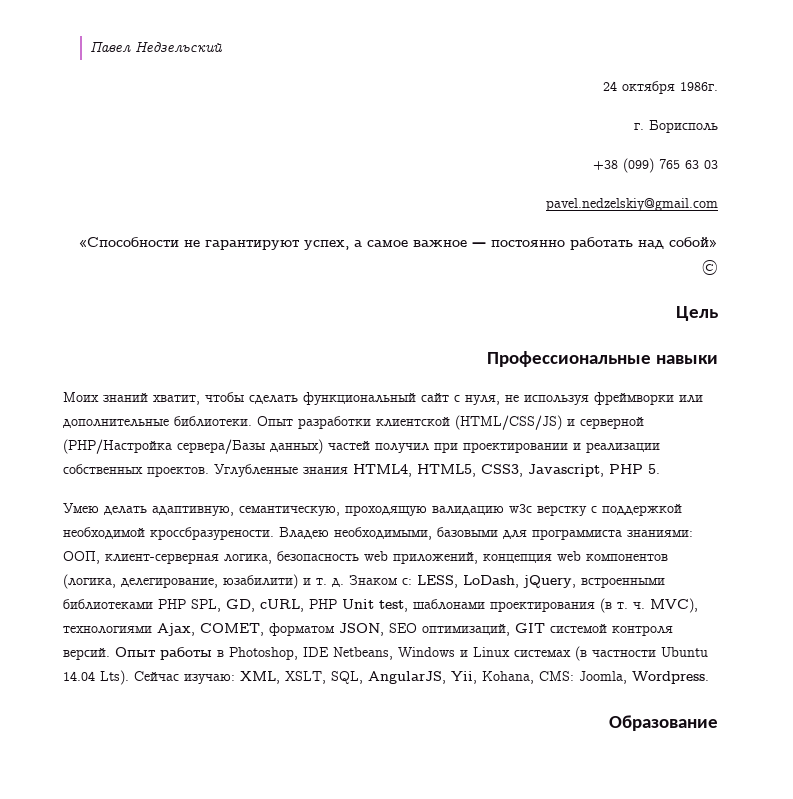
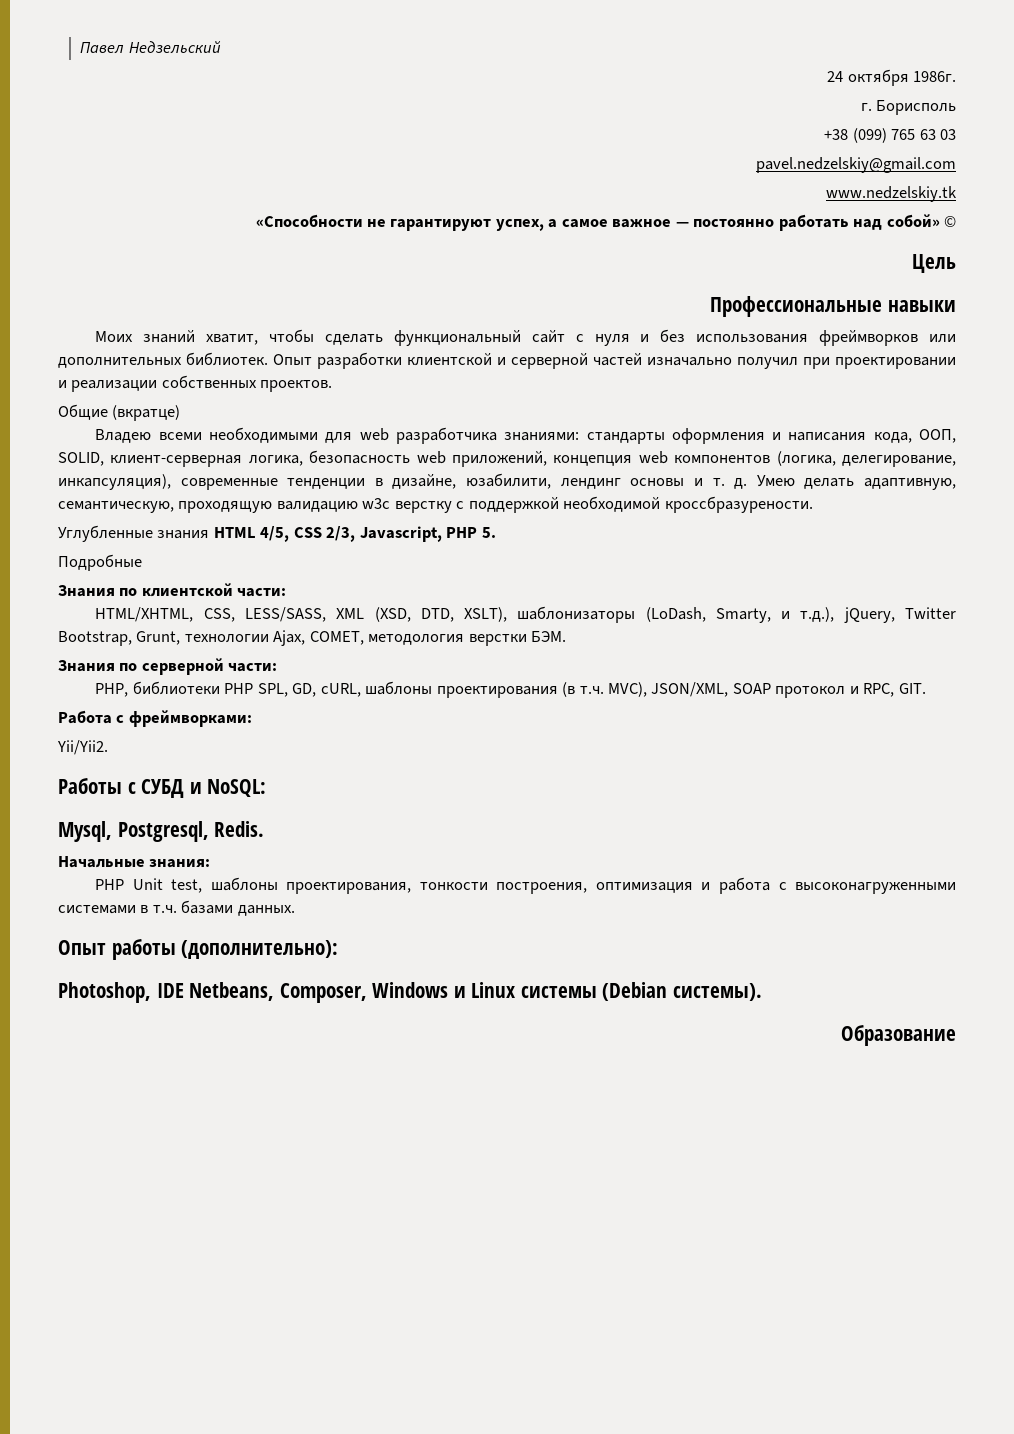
+ www.nedzelskiy.tk
- Моих знаний хватит, чтобы сделать функциональный сайт с нуля, не используя фреймворки или дополнительные библиотеки.
+ Моих знаний хватит, чтобы сделать функциональный сайт с нуля и без использования фреймворков или дополнительных библиотек.
- Опыт разработки клиентской (HTML/CSS/JS) и серверной (PHP/Настройка сервера/Базы данных) частей получил при проектировании и реализации собственных проектов. Углубленные знания HTML4, HTML5, CSS3, Javascript, PHP 5.
- Умею делать адаптивную, семантическую, проходящую валидацию w3c верстку с поддержкой необходимой кроссбразурености. Владею необходимыми, базовыми для программиста знаниями: ООП, клиент-серверная логика, безопасность web приложений, концепция web компонентов (логика, делегирование, юзабилити) и т. д. Знаком с: LESS, LoDash, jQuery, встроенными библиотеками PHP SPL, GD, cURL, PHP Unit test, шаблонами проектирования (в т. ч. MVC), технологиями Ajax, COMET, форматом JSON, SEO оптимизаций, GIT системой контроля версий. Опыт работы в Photoshop, IDE Netbeans, Windows и Linux системах (в частности Ubuntu 14.04 Lts). Сейчас изучаю: XML, XSLT, SQL, AngularJS, Yii, Kohana, CMS: Joomla, Wordpress.
+ Опыт разработки клиентской и серверной частей изначально получил при проектировании и реализации собственных проектов.
+ Общие (вкратце)
+ Владею всеми необходимыми для web разработчика знаниями: стандарты оформления и написания кода, ООП, SOLID, клиент-серверная логика, безопасность web приложений, концепция web компонентов (логика, делегирование, инкапсуляция), современные тенденции в дизайне, юзабилити, лендинг основы и т. д. Умею делать адаптивную, семантическую, проходящую валидацию w3c верстку с поддержкой необходимой кроссбразурености.
+ Углубленные знания HTML 4/5, CSS 2/3, Javascript, PHP 5.
+ Подробные
+ Знания по клиентской части:
+ HTML/XHTML, CSS, LESS/SASS, XML (XSD, DTD, XSLT), шаблонизаторы (LoDash, Smarty, и т.д.), jQuery, Twitter Bootstrap, Grunt, технологии Ajax, COMET, методология верстки БЭМ.
+ Знания по серверной части:
+ PHP, библиотеки PHP SPL, GD, cURL, шаблоны проектирования (в т.ч. MVC), JSON/XML, SOAP протокол и RPC, GIT.
+ Работа с фреймворками:
+ Yii/Yii2.
+ Работы с СУБД и NoSQL:
+ Mysql, Postgresql, Redis.
+ Начальные знания:
+ PHP Unit test, шаблоны проектирования, тонкости построения, оптимизация и работа с высоконагруженными системами в т.ч. базами данных.
+ Опыт работы (дополнительно):
+ Photoshop, IDE Netbeans, Composer, Windows и Linux системы (Debian системы).

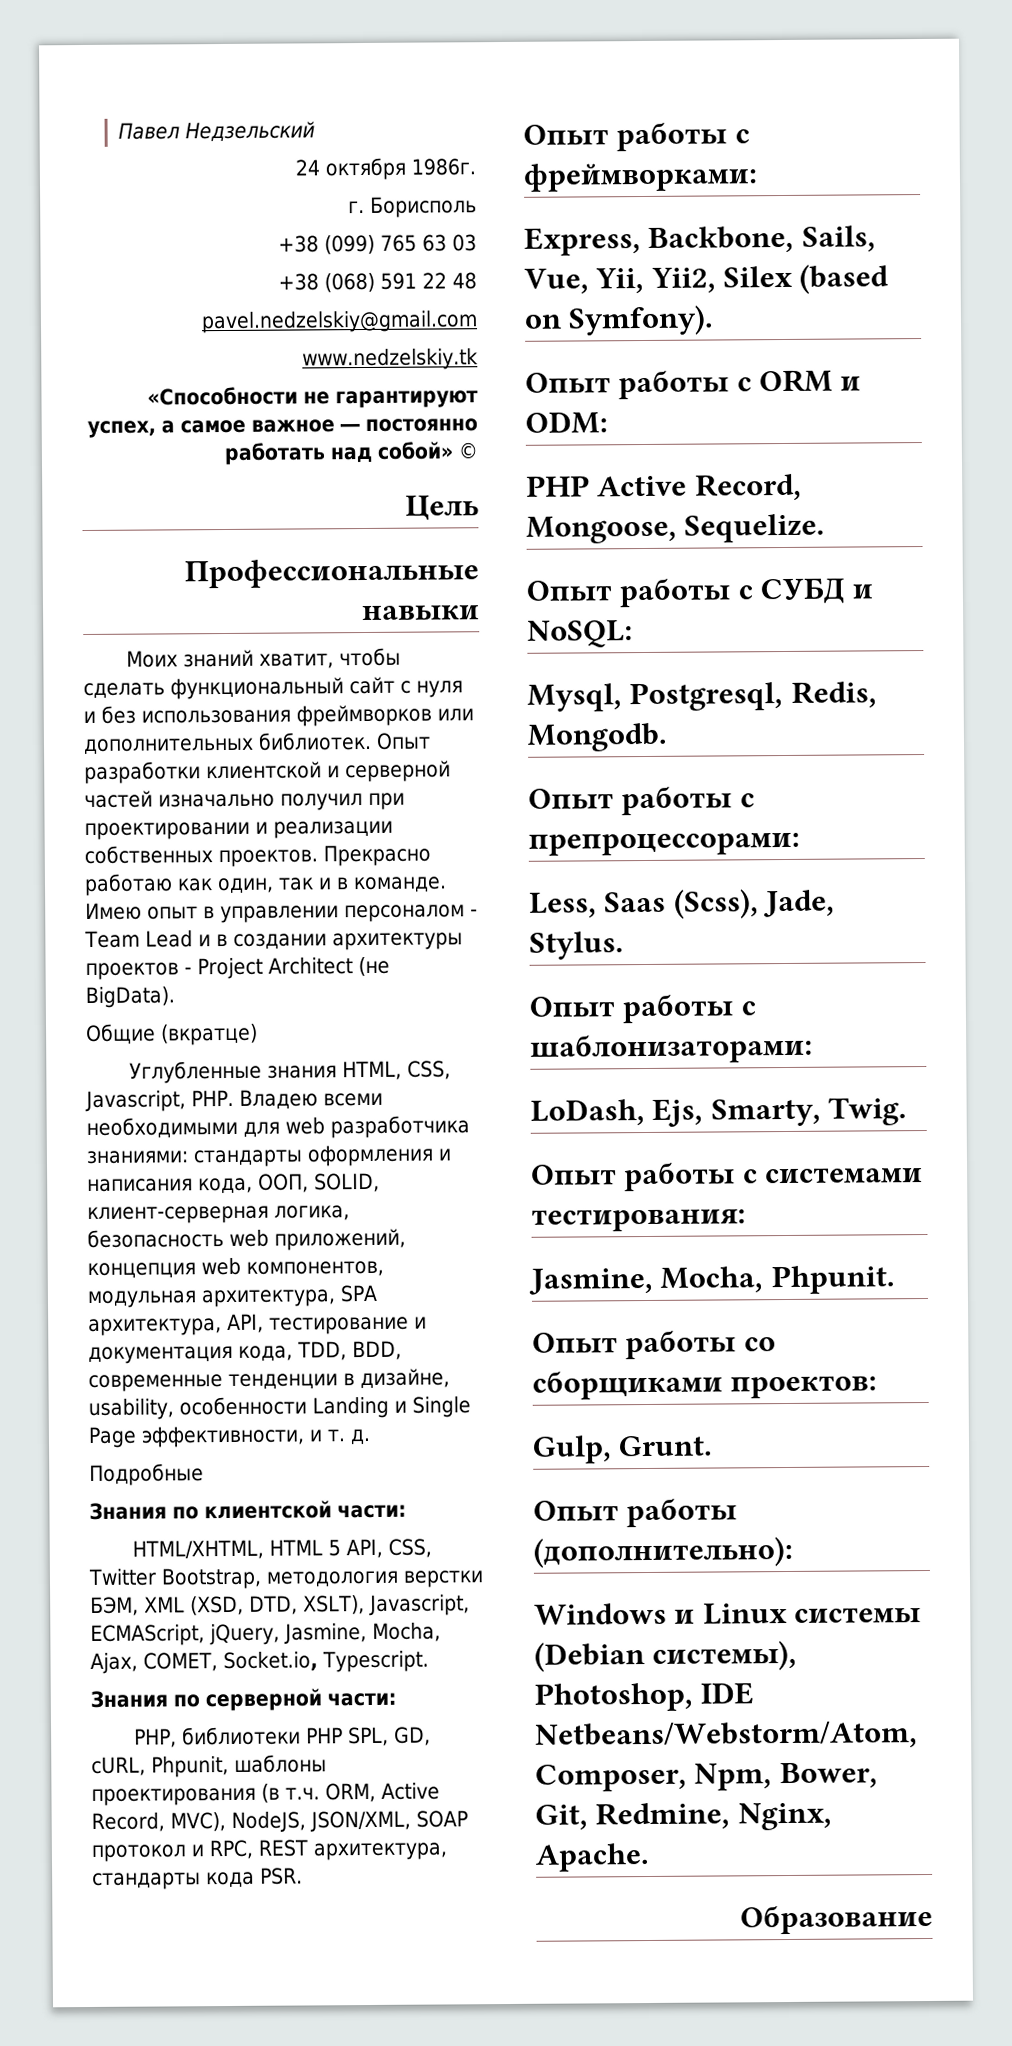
+ +38 (068) 591 22 48
- Опыт разработки клиентской и серверной частей изначально получил при проектировании и реализации собственных проектов.
+ Опыт разработки клиентской и серверной частей изначально получил при проектировании и реализации собственных проектов. Прекрасно работаю как один, так и в команде. Имею опыт в управлении персоналом - Team Lead и в создании архитектуры проектов - Project Architect (не BigData).
  Общие (вкратце)
- Владею всеми необходимыми для web разработчика знаниями: стандарты оформления и написания кода, ООП, SOLID, клиент-серверная логика, безопасность web приложений, концепция web компонентов (логика, делегирование, инкапсуляция), современные тенденции в дизайне, юзабилити, лендинг основы и т. д. Умею делать адаптивную, семантическую, проходящую валидацию w3c верстку с поддержкой необходимой кроссбразурености.
- Углубленные знания HTML 4/5, CSS 2/3, Javascript, PHP 5.
+ Углубленные знания HTML, CSS, Javascript, PHP. Владею всеми необходимыми для web разработчика знаниями: стандарты оформления и написания кода, ООП, SOLID, клиент-серверная логика, безопасность web приложений, концепция web компонентов, модульная архитектура, SPA архитектура, API, тестирование и документация кода, TDD, BDD, современные тенденции в дизайне, usability, особенности Landing и Single Page эффективности, и т. д.
- HTML/XHTML, CSS, LESS/SASS, XML (XSD, DTD, XSLT), шаблонизаторы (LoDash, Smarty, и т.д.), jQuery, Twitter Bootstrap, Grunt, технологии Ajax, COMET, методология верстки БЭМ.
+ HTML/XHTML, HTML 5 API, CSS, Twitter Bootstrap, методология верстки БЭМ, XML (XSD, DTD, XSLT), Javascript, ECMAScript, jQuery, Jasmine, Mocha, Ajax, COMET, Socket.io, Typescript.
- PHP, библиотеки PHP SPL, GD, cURL, шаблоны проектирования (в т.ч. MVC), JSON/XML, SOAP протокол и RPC, GIT.
- Работа с фреймворками:
- Yii/Yii2.
- Работы с СУБД и NoSQL:
+ PHP, библиотеки PHP SPL, GD, cURL, Phpunit, шаблоны проектирования (в т.ч. ORM, Active Record, MVC), NodeJS, JSON/XML, SOAP протокол и RPC, REST архитектура, стандарты кода PSR.
+ Опыт работы с фреймворками:
+ Express, Backbone, Sails, Vue, Yii, Yii2, Silex (based on Symfony).
+ Опыт работы с ORM и ODM:
+ PHP Active Record, Mongoose, Sequelize.
+ Опыт работы с СУБД и NoSQL:
- Mysql, Postgresql, Redis.
- Начальные знания:
- PHP Unit test, шаблоны проектирования, тонкости построения, оптимизация и работа с высоконагруженными системами в т.ч. базами данных.
+ Mysql, Postgresql, Redis, Mongodb.
+ Опыт работы с препроцессорами:
+ Less, Saas (Scss), Jade, Stylus.
+ Опыт работы с шаблонизаторами:
+ LoDash, Ejs, Smarty, Twig.
+ Опыт работы с системами тестирования:
+ Jasmine, Mocha, Phpunit.
+ Опыт работы со сборщиками проектов:
+ Gulp, Grunt.
- Photoshop, IDE Netbeans, Composer, Windows и Linux системы (Debian системы).
+ Windows и Linux системы (Debian системы), Photoshop, IDE Netbeans/Webstorm/Atom, Composer, Npm, Bower, Git, Redmine, Nginx, Apache.

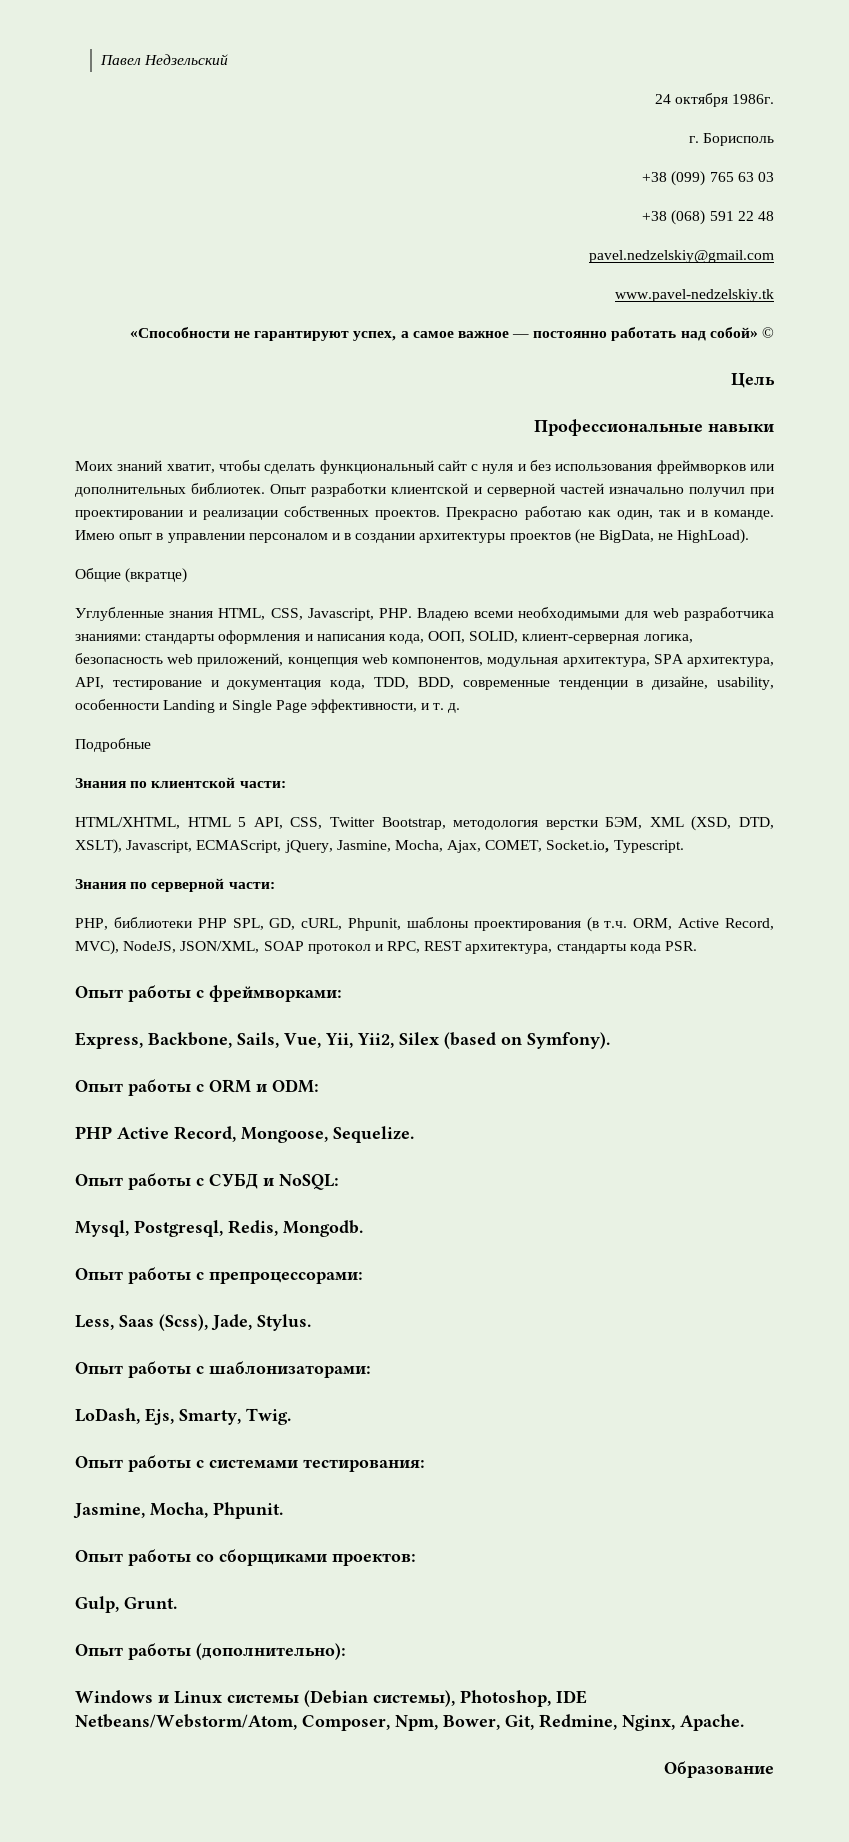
- www.nedzelskiy.tk
+ www.pavel-nedzelskiy.tk
- Имею опыт в управлении персоналом - Team Lead и в создании архитектуры проектов - Project Architect (не BigData).
+ Имею опыт в управлении персоналом и в создании архитектуры проектов (не BigData, не HighLoad).

